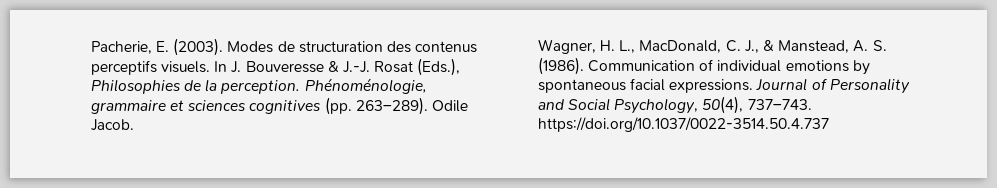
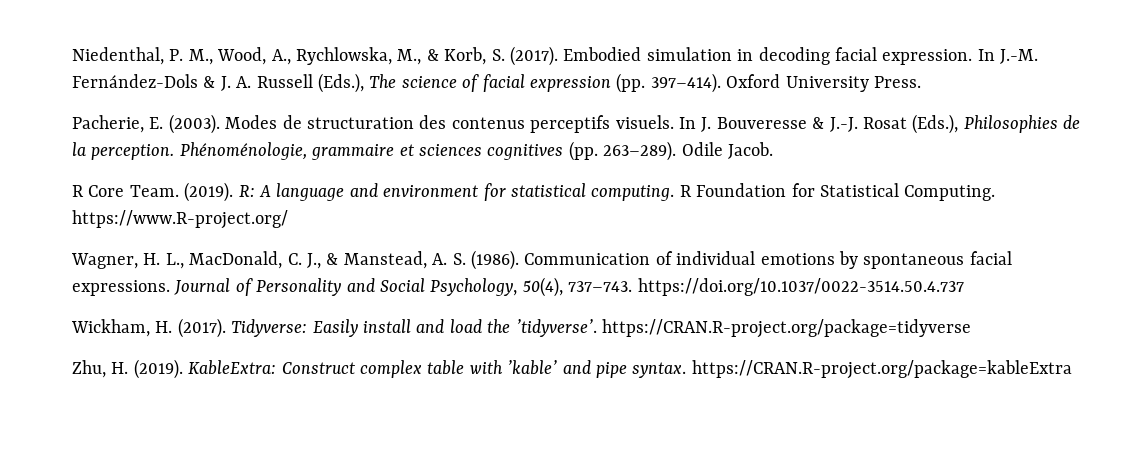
+ Niedenthal, P. M., Wood, A., Rychlowska, M., & Korb, S. (2017). Embodied simulation in decoding facial expression. In J.-M. Fernández-Dols & J. A. Russell (Eds.), The science of facial expression (pp. 397–414). Oxford University Press.
+ R Core Team. (2019). R: A language and environment for statistical computing. R Foundation for Statistical Computing. https://www.R-project.org/
+ Wickham, H. (2017). Tidyverse: Easily install and load the ’tidyverse’. https://CRAN.R-project.org/package=tidyverse
+ Zhu, H. (2019). KableExtra: Construct complex table with ’kable’ and pipe syntax. https://CRAN.R-project.org/package=kableExtra

